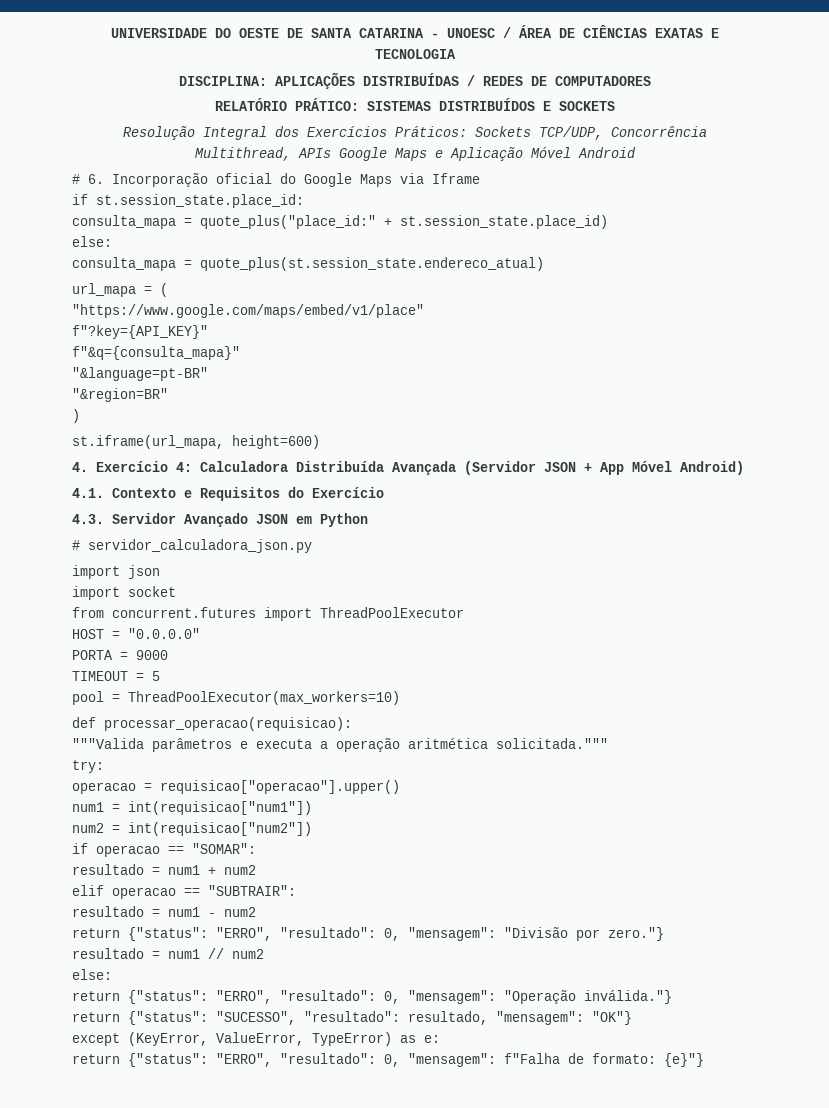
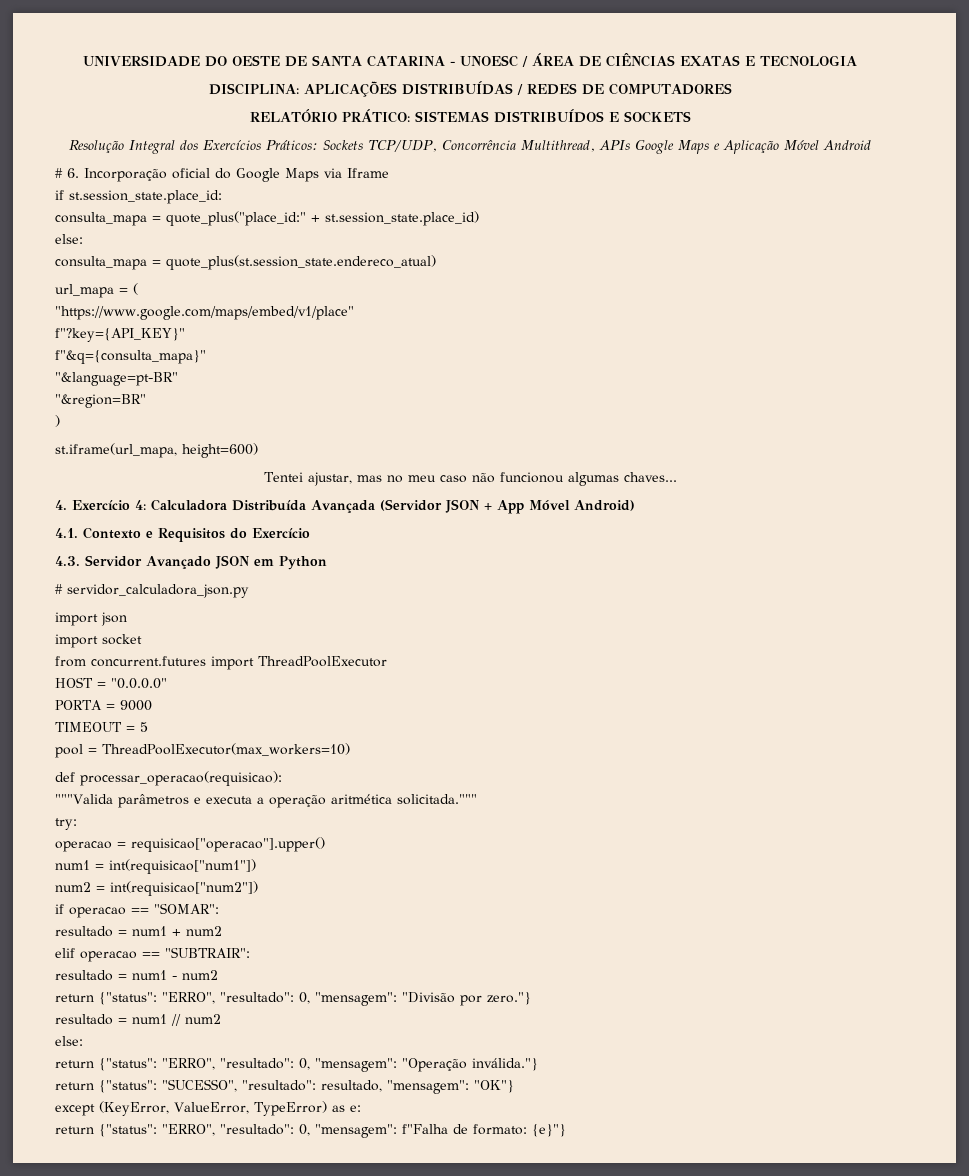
+ Tentei ajustar, mas no meu caso não funcionou algumas chaves...

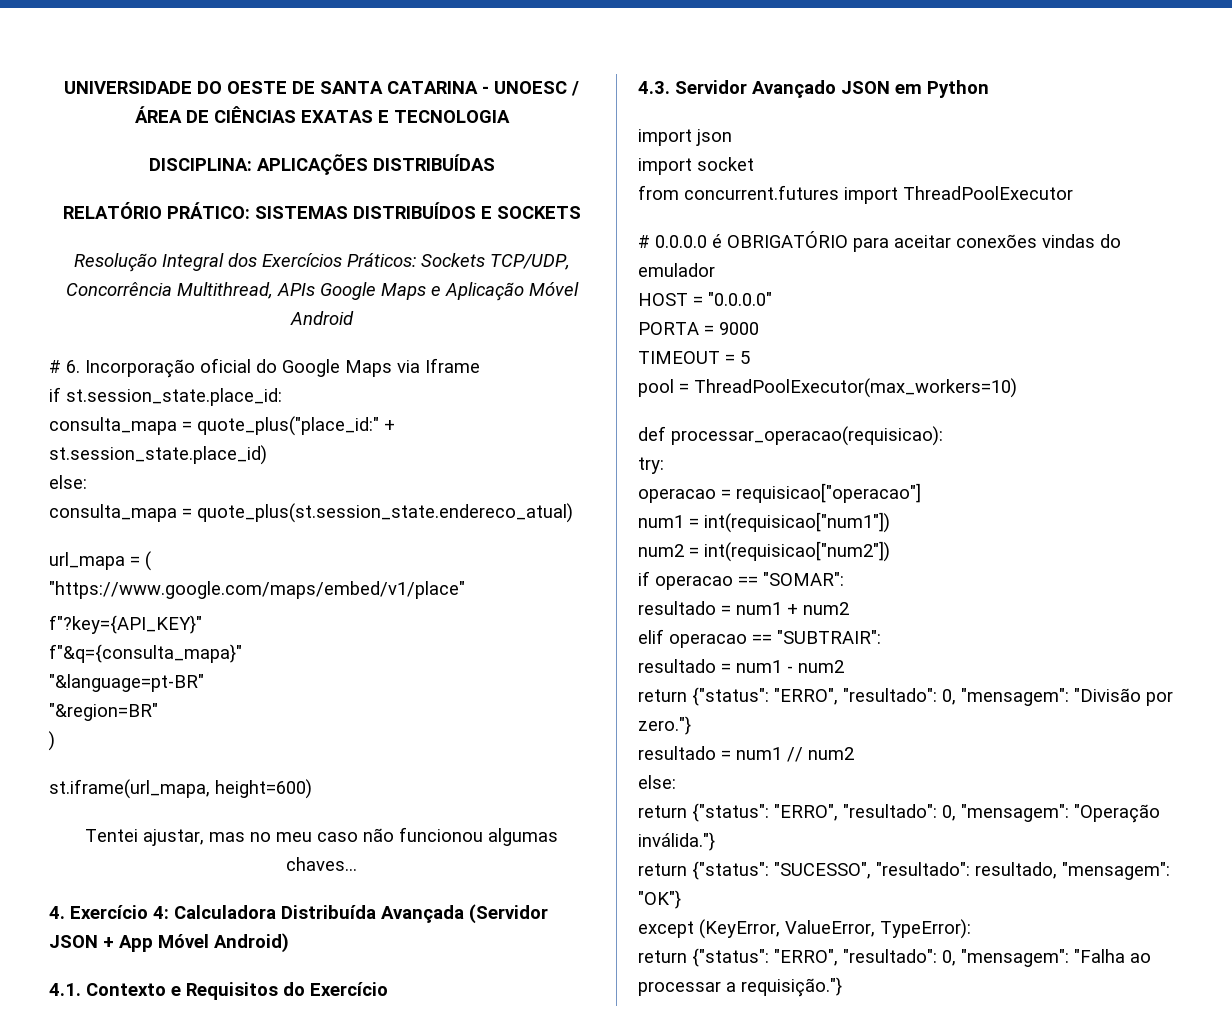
- DISCIPLINA: APLICAÇÕES DISTRIBUÍDAS / REDES DE COMPUTADORES
+ DISCIPLINA: APLICAÇÕES DISTRIBUÍDAS
- # servidor_calculadora_json.py
+ # 0.0.0.0 é OBRIGATÓRIO para aceitar conexões vindas do emulador
- """Valida parâmetros e executa a operação aritmética solicitada."""
- operacao = requisicao["operacao"].upper()
+ operacao = requisicao["operacao"]
- except (KeyError, ValueError, TypeError) as e:
- return {"status": "ERRO", "resultado": 0, "mensagem": f"Falha de formato: {e}"}
+ except (KeyError, ValueError, TypeError):
+ return {"status": "ERRO", "resultado": 0, "mensagem": "Falha ao processar a requisição."}

